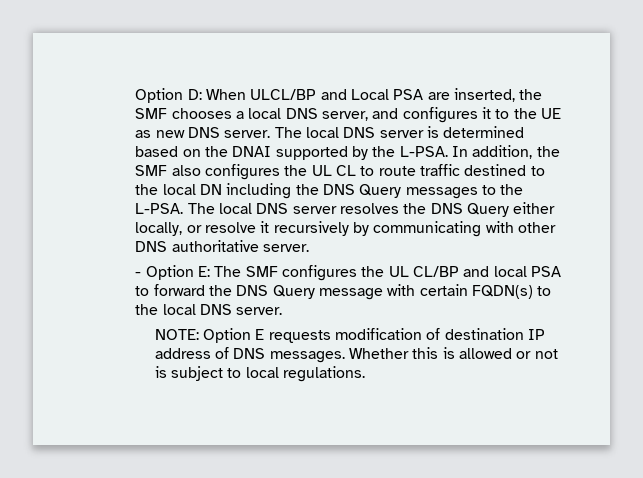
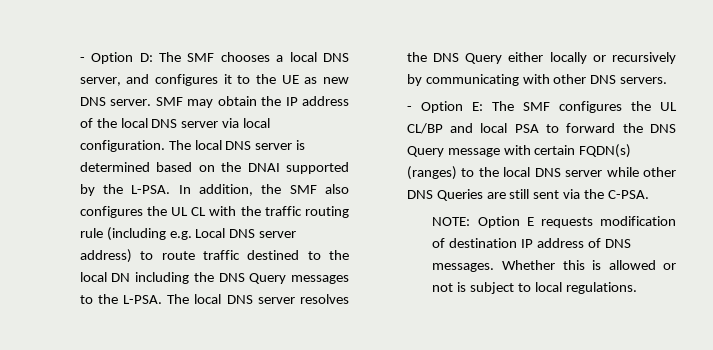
- Option D: When ULCL/BP and Local PSA are inserted, the SMF chooses a local DNS server, and configures it to the UE as new DNS server.
+ - Option D: The SMF chooses a local DNS server, and configures it to the UE as new DNS server.
+ SMF may obtain the IP address of the local DNS server via local configuration.
- In addition, the SMF also configures the UL CL to route traffic destined to the local DN including the DNS Query messages to the L-PSA.
+ In addition, the SMF also configures the UL CL with the traffic routing rule (including e.g. Local DNS server address) to route traffic destined to the local DN including the DNS Query messages to the L-PSA.
- The local DNS server resolves the DNS Query either locally, or resolve it recursively by communicating with other DNS authoritative server.
+ The local DNS server resolves the DNS Query either locally or recursively by communicating with other DNS servers.
- - Option E: The SMF configures the UL CL/BP and local PSA to forward the DNS Query message with certain FQDN(s) to the local DNS server.
+ - Option E: The SMF configures the UL CL/BP and local PSA to forward the DNS Query message with certain FQDN(s) (ranges) to the local DNS server while other DNS Queries are still sent via the C-PSA.

